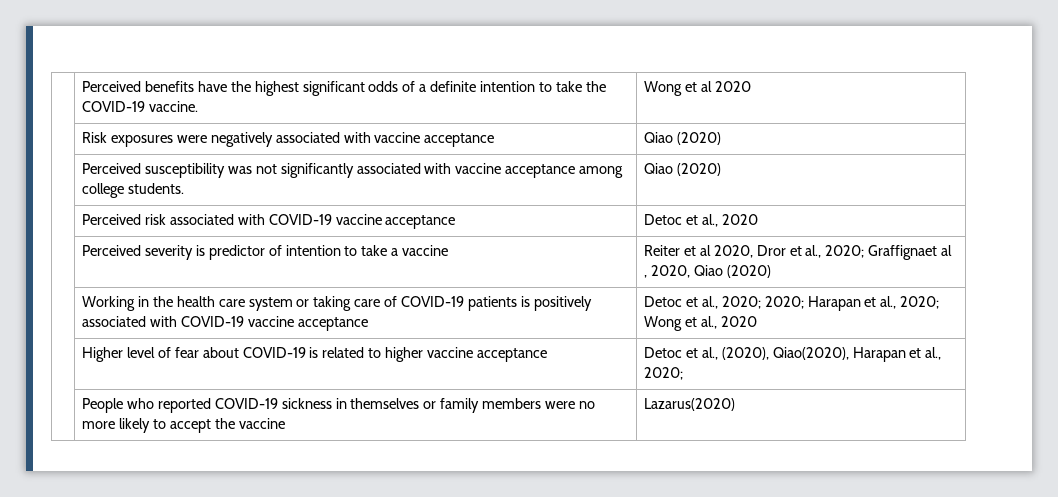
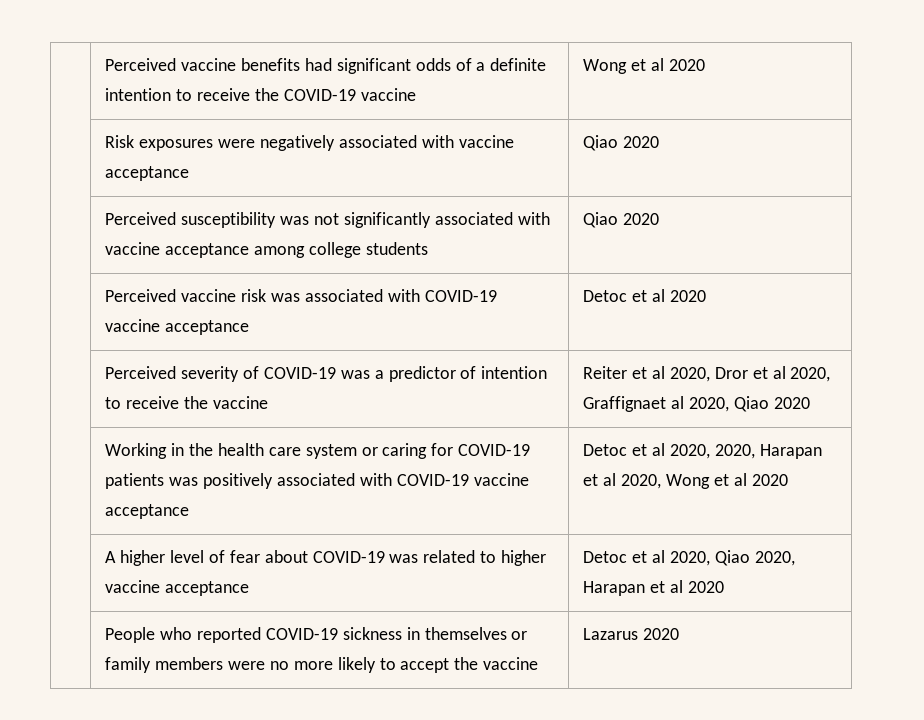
- | Perceived benefits have the highest significant odds of a definite intention to take the COVID-19 vaccine. | Wong et al 2020
+ | Perceived vaccine benefits had significant odds of a definite intention to receive the COVID-19 vaccine | Wong et al 2020
- | Risk exposures were negatively associated with vaccine acceptance | Qiao (2020)
+ | Risk exposures were negatively associated with vaccine acceptance | Qiao 2020
- | Perceived susceptibility was not significantly associated with vaccine acceptance among college students. | Qiao (2020)
- | Perceived risk associated with COVID-19 vaccine acceptance | Detoc et al., 2020
+ | Perceived susceptibility was not significantly associated with vaccine acceptance among college students | Qiao 2020
+ | Perceived vaccine risk was associated with COVID-19 vaccine acceptance | Detoc et al 2020
- | Perceived severity is predictor of intention to take a vaccine | Reiter et al 2020, Dror et al., 2020; Graffignaet al , 2020, Qiao (2020)
+ | Perceived severity of COVID-19 was a predictor of intention to receive the vaccine | Reiter et al 2020, Dror et al 2020, Graffignaet al 2020, Qiao 2020
- | Working in the health care system or taking care of COVID-19 patients is positively associated with COVID-19 vaccine acceptance | Detoc et al., 2020; 2020; Harapan et al., 2020; Wong et al., 2020
- | Higher level of fear about COVID-19 is related to higher vaccine acceptance | Detoc et al., (2020), Qiao(2020), Harapan et al., 2020;
+ | Working in the health care system or caring for COVID-19 patients was positively associated with COVID-19 vaccine acceptance | Detoc et al 2020, 2020, Harapan et al 2020, Wong et al 2020
+ | A higher level of fear about COVID-19 was related to higher vaccine acceptance | Detoc et al 2020, Qiao 2020, Harapan et al 2020
- | People who reported COVID-19 sickness in themselves or family members were no more likely to accept the vaccine | Lazarus(2020)
+ | People who reported COVID-19 sickness in themselves or family members were no more likely to accept the vaccine | Lazarus 2020

